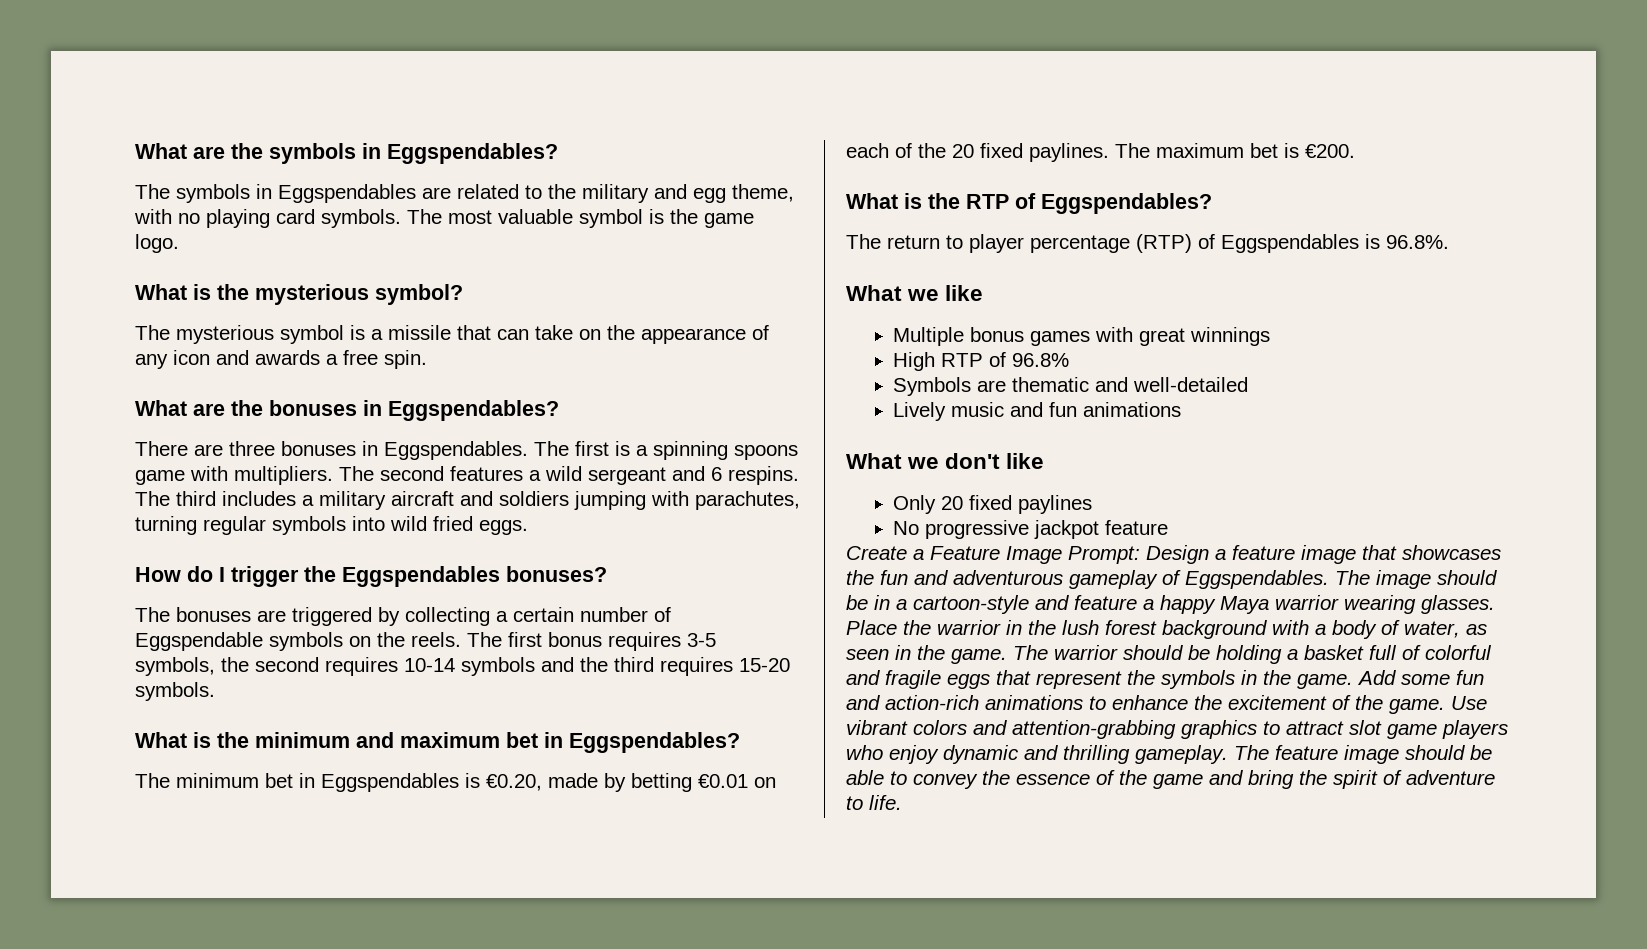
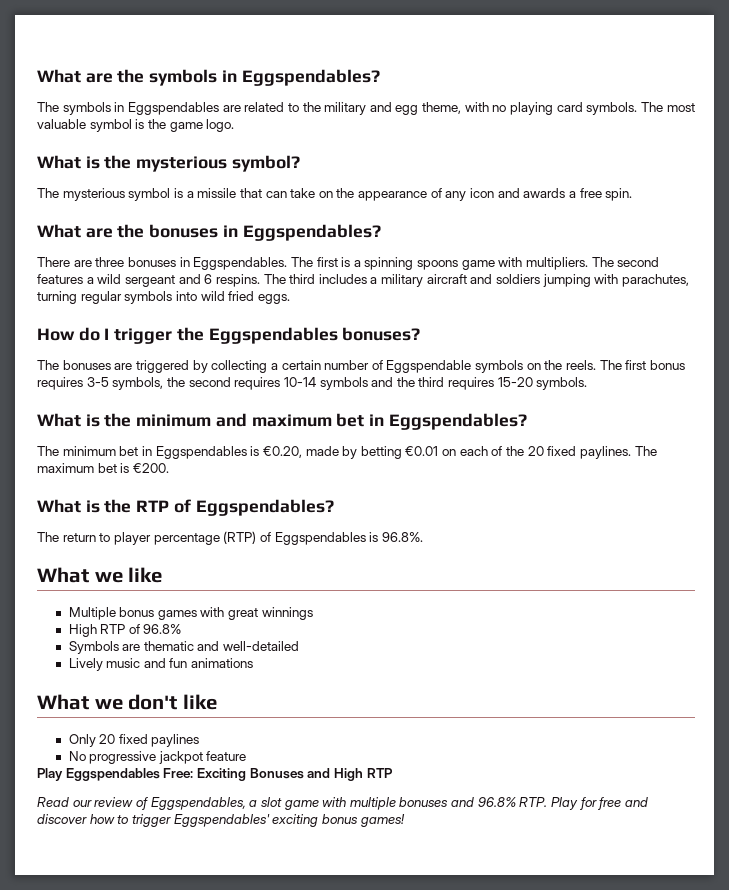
- Create a Feature Image Prompt: Design a feature image that showcases the fun and adventurous gameplay of Eggspendables. The image should be in a cartoon-style and feature a happy Maya warrior wearing glasses. Place the warrior in the lush forest background with a body of water, as seen in the game. The warrior should be holding a basket full of colorful and fragile eggs that represent the symbols in the game. Add some fun and action-rich animations to enhance the excitement of the game. Use vibrant colors and attention-grabbing graphics to attract slot game players who enjoy dynamic and thrilling gameplay. The feature image should be able to convey the essence of the game and bring the spirit of adventure to life.
+ Play Eggspendables Free: Exciting Bonuses and High RTP
+ Read our review of Eggspendables, a slot game with multiple bonuses and 96.8% RTP. Play for free and discover how to trigger Eggspendables' exciting bonus games!

